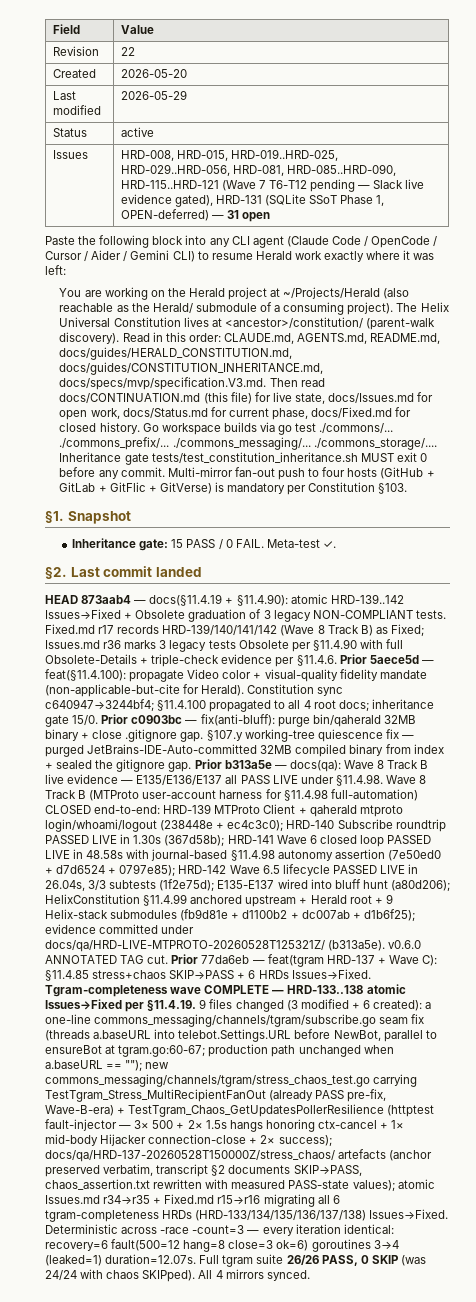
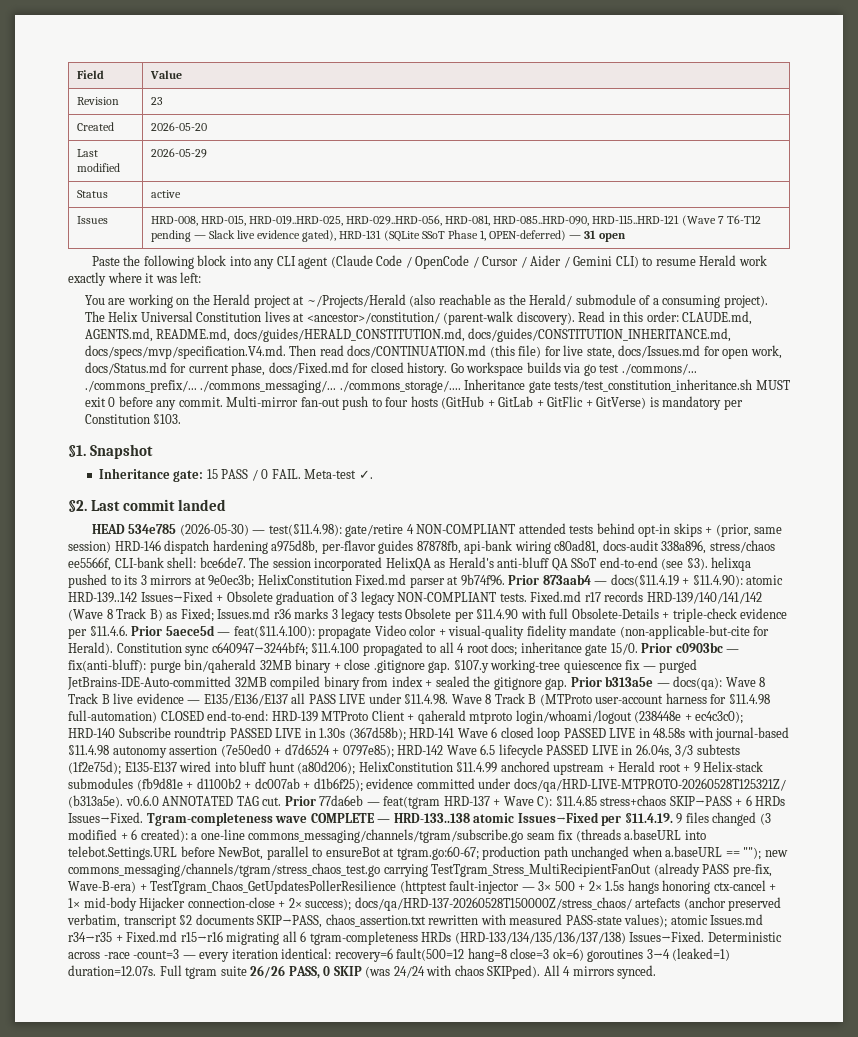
- Revision | 22
+ Revision | 23
- Read in this order: CLAUDE.md, AGENTS.md, README.md, docs/guides/HERALD_CONSTITUTION.md, docs/guides/CONSTITUTION_INHERITANCE.md, docs/specs/mvp/specification.V3.md. Then read docs/CONTINUATION.md (this file) for live state, docs/Issues.md for open work, docs/Status.md for current phase, docs/Fixed.md for closed history.
+ Read in this order: CLAUDE.md, AGENTS.md, README.md, docs/guides/HERALD_CONSTITUTION.md, docs/guides/CONSTITUTION_INHERITANCE.md, docs/specs/mvp/specification.V4.md. Then read docs/CONTINUATION.md (this file) for live state, docs/Issues.md for open work, docs/Status.md for current phase, docs/Fixed.md for closed history.
- HEAD 873aab4 — docs(§11.4.19 + §11.4.90): atomic HRD-139..142 Issues→Fixed + Obsolete graduation of 3 legacy NON-COMPLIANT tests.
+ HEAD 534e785 (2026-05-30) — test(§11.4.98): gate/retire 4 NON-COMPLIANT attended tests behind opt-in skips + (prior, same session) HRD-146 dispatch hardening a975d8b, per-flavor guides 87878fb, api-bank wiring c80ad81, docs-audit 338a896, stress/chaos ee5566f, CLI-bank shell: bce6de7. The session incorporated HelixQA as Herald's anti-bluff QA SSoT end-to-end (see §3). helixqa pushed to its 3 mirrors at 9e0ec3b; HelixConstitution Fixed.md parser at 9b74f96. Prior 873aab4 — docs(§11.4.19 + §11.4.90): atomic HRD-139..142 Issues→Fixed + Obsolete graduation of 3 legacy NON-COMPLIANT tests.

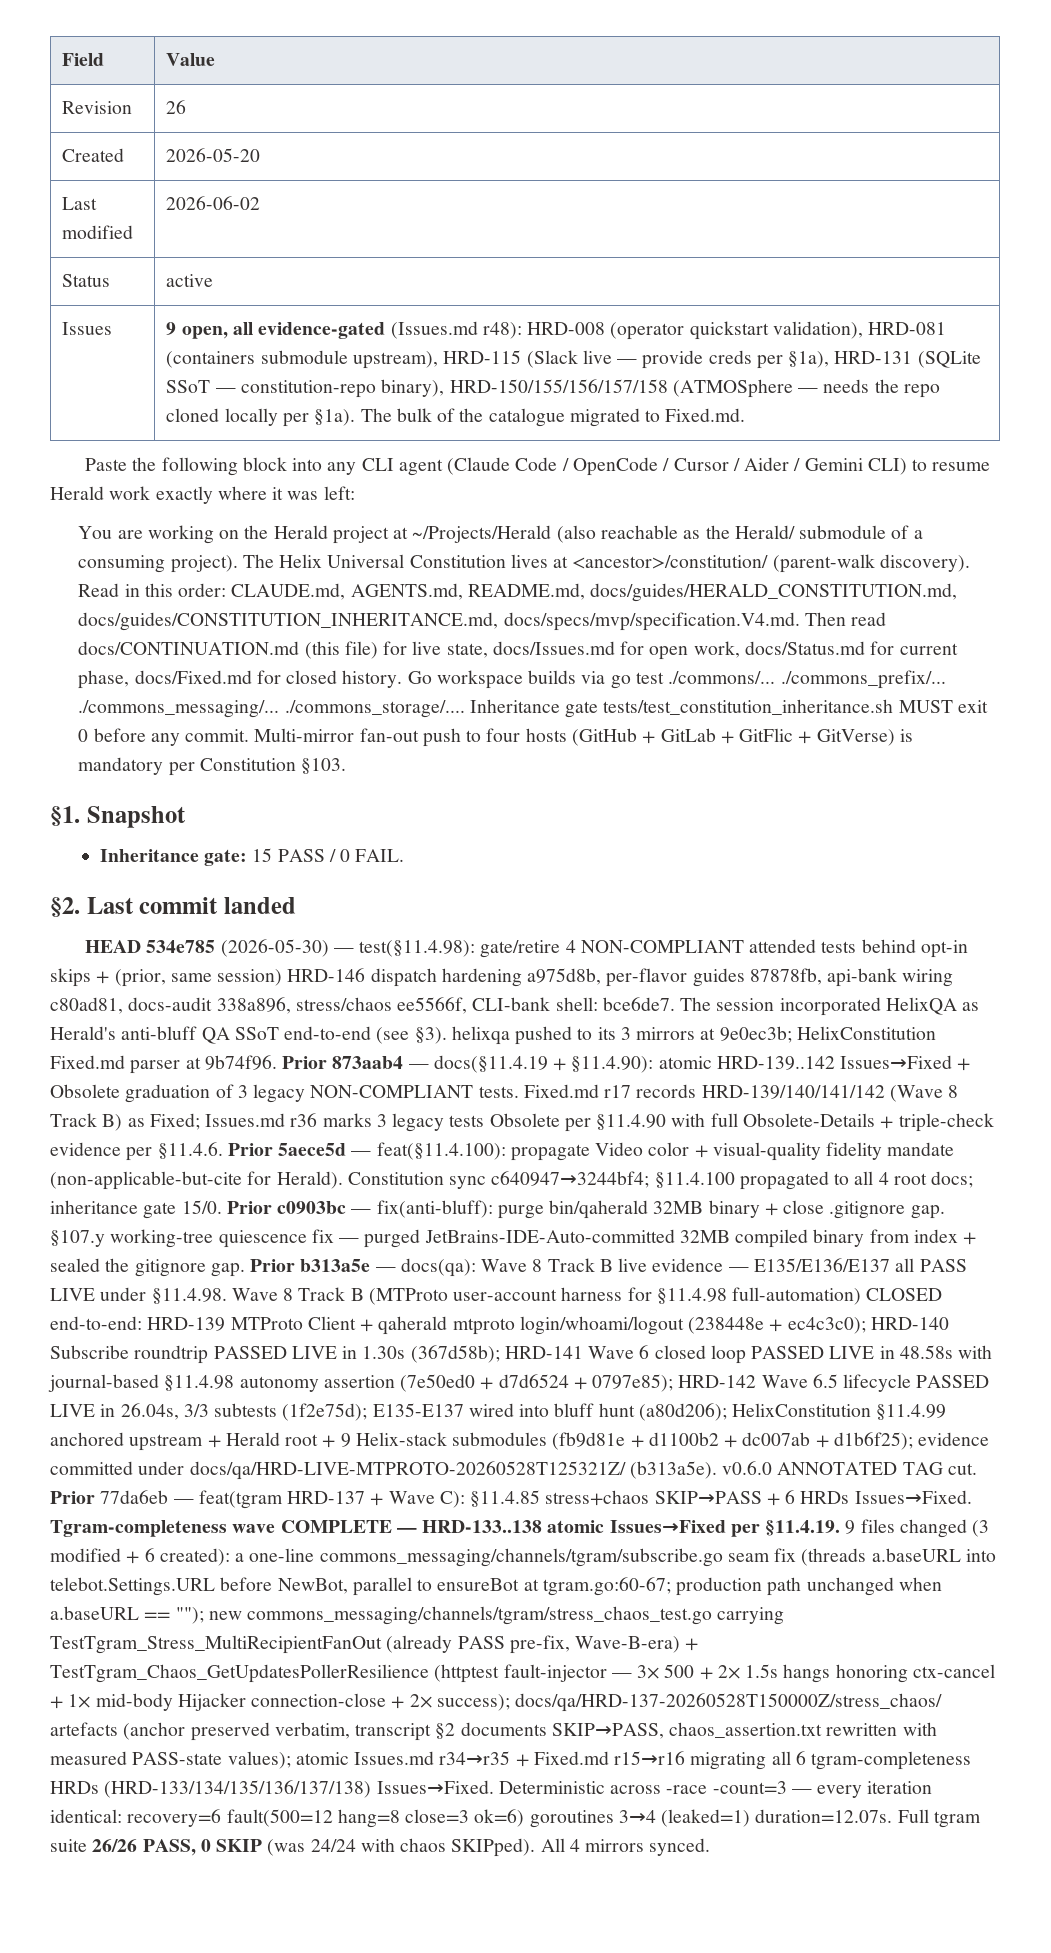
- Revision | 23
+ Revision | 26
- Last modified | 2026-05-29
+ Last modified | 2026-06-02
- HRD-008, HRD-015, HRD-019..HRD-025, HRD-029..HRD-056, HRD-081, HRD-085..HRD-090, HRD-115..HRD-121 (Wave 7 T6-T12 pending — Slack live evidence gated), HRD-131 (SQLite SSoT Phase 1, OPEN-deferred) — 31 open
+ 9 open, all evidence-gated (Issues.md r48): HRD-008 (operator quickstart validation), HRD-081 (containers submodule upstream), HRD-115 (Slack live — provide creds per §1a), HRD-131 (SQLite SSoT — constitution-repo binary), HRD-150/155/156/157/158 (ATMOSphere — needs the repo cloned locally per §1a). The bulk of the catalogue migrated to Fixed.md.
- Meta-test ✓.

